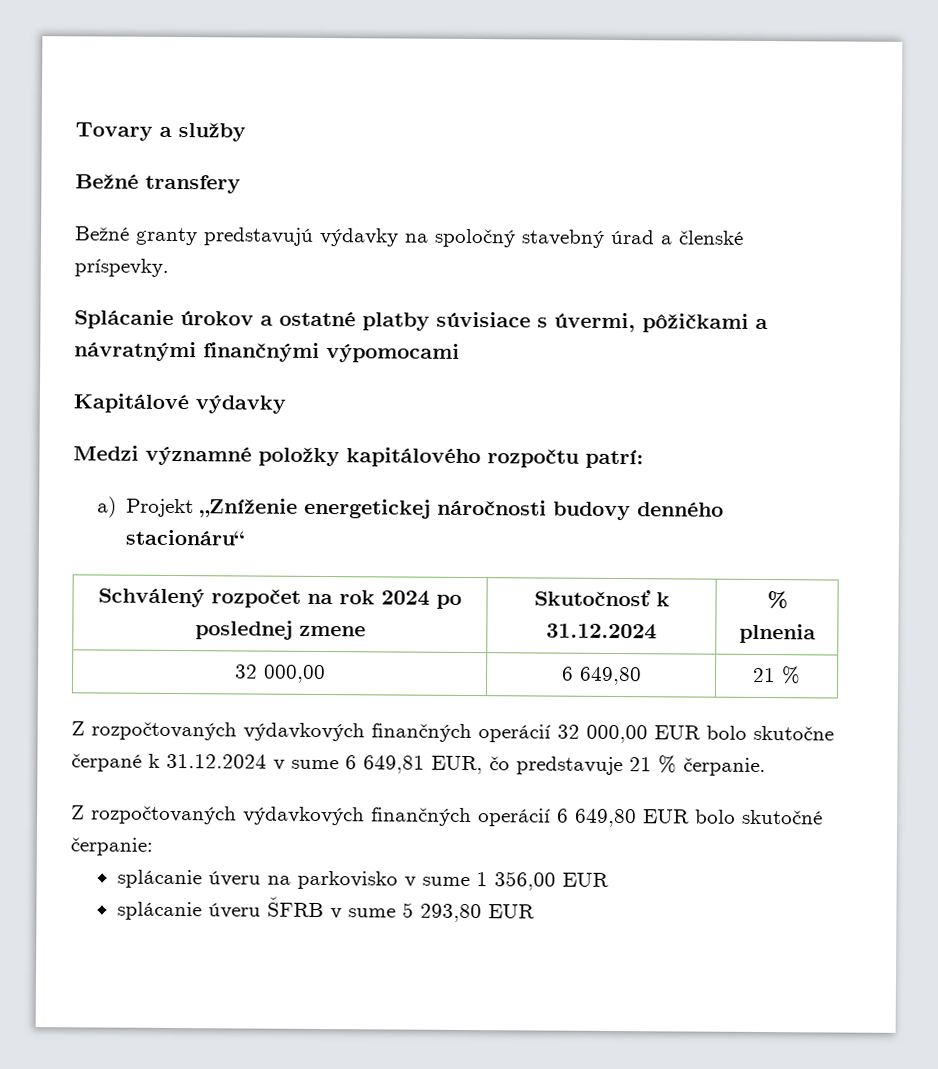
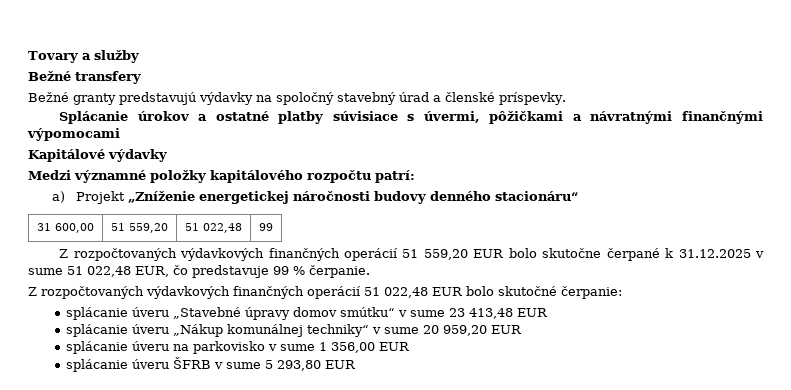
- Schválený rozpočet na rok 2024 po poslednej zmene | Skutočnosť k 31.12.2024 | % plnenia
- 32 000,00 | 6 649,80 | 21 %
- Z rozpočtovaných výdavkových finančných operácií 32 000,00 EUR bolo skutočne čerpané k 31.12.2024 v sume 6 649,81 EUR, čo predstavuje 21 % čerpanie.
+ 31 600,00 | 51 559,20 | 51 022,48 | 99
+ Z rozpočtovaných výdavkových finančných operácií 51 559,20 EUR bolo skutočne čerpané k 31.12.2025 v sume 51 022,48 EUR, čo predstavuje 99 % čerpanie.
- Z rozpočtovaných výdavkových finančných operácií 6 649,80 EUR bolo skutočné čerpanie:
+ Z rozpočtovaných výdavkových finančných operácií 51 022,48 EUR bolo skutočné čerpanie:
+ splácanie úveru „Stavebné úpravy domov smútku“ v sume 23 413,48 EUR
+ splácanie úveru „Nákup komunálnej techniky“ v sume 20 959,20 EUR

